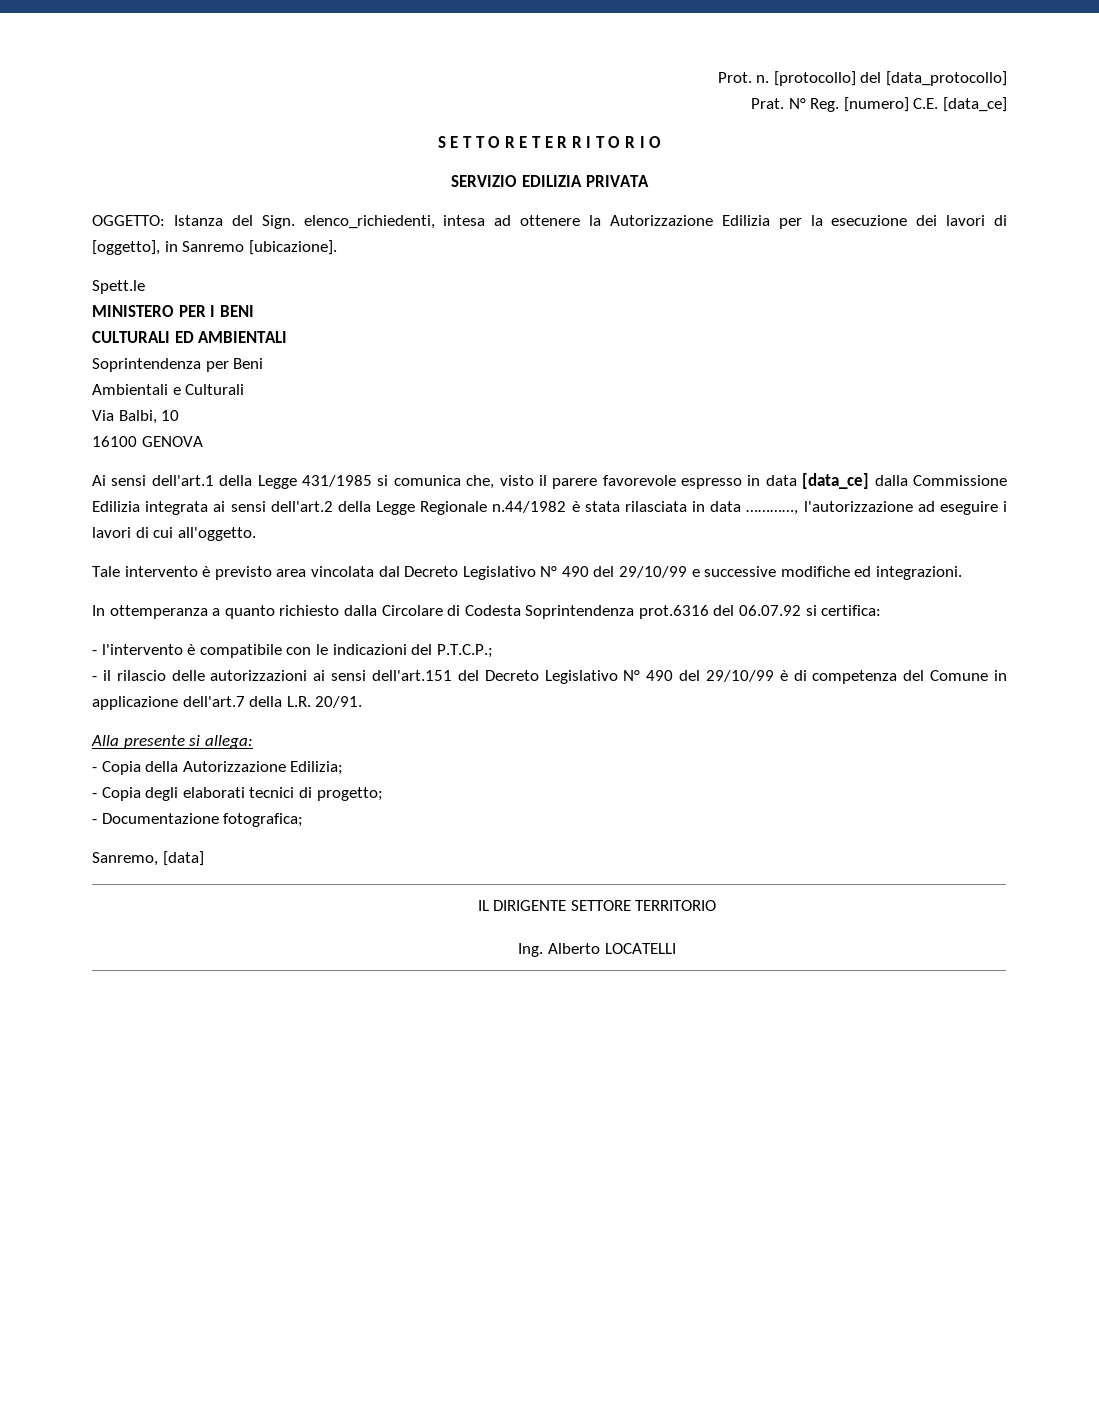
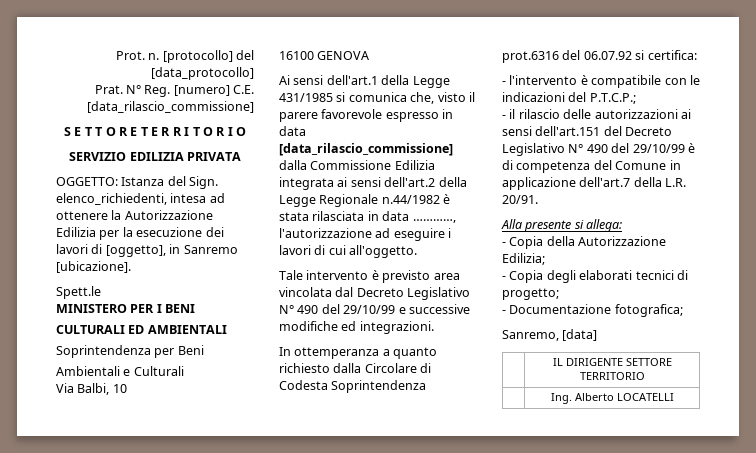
- N° Reg. [numero] C.E. [data_ce]
+ N° Reg. [numero] C.E. [data_rilascio_commissione]
- Ai sensi dell'art.1 della Legge 431/1985 si comunica che, visto il parere favorevole espresso in data [data_ce] dalla Commissione Edilizia integrata ai sensi dell'art.2 della Legge Regionale n.44/1982 è stata rilasciata in data …………, l'autorizzazione ad eseguire i lavori di cui all'oggetto.
+ Ai sensi dell'art.1 della Legge 431/1985 si comunica che, visto il parere favorevole espresso in data [data_rilascio_commissione] dalla Commissione Edilizia integrata ai sensi dell'art.2 della Legge Regionale n.44/1982 è stata rilasciata in data …………, l'autorizzazione ad eseguire i lavori di cui all'oggetto.

